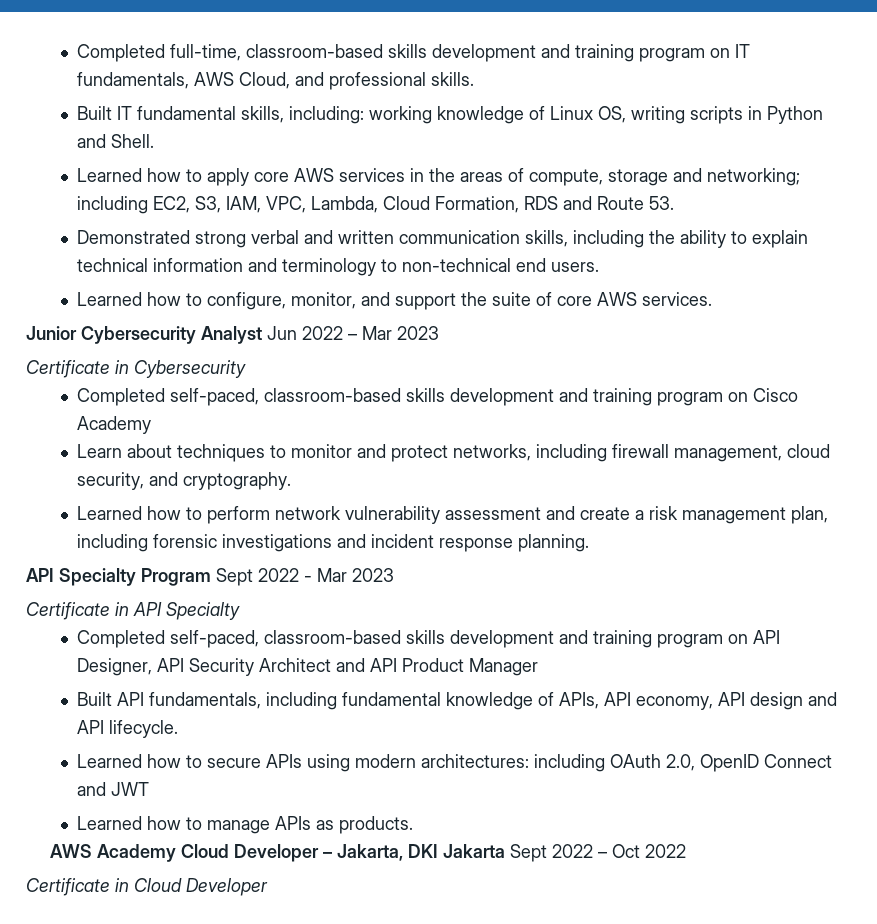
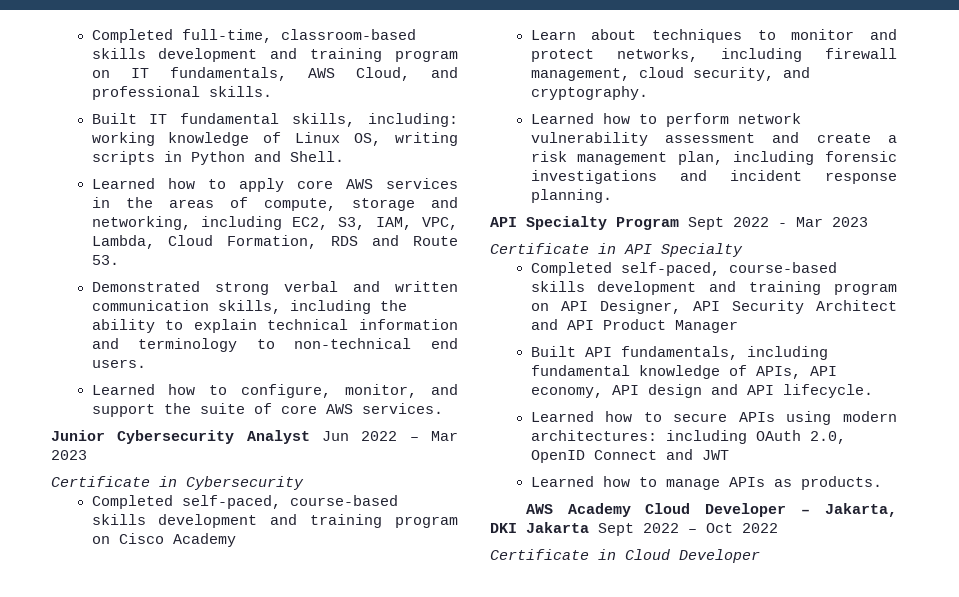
- Learned how to apply core AWS services in the areas of compute, storage and networking; including EC2, S3, IAM, VPC, Lambda, Cloud Formation, RDS and Route 53.
+ Learned how to apply core AWS services in the areas of compute, storage and networking, including EC2, S3, IAM, VPC, Lambda, Cloud Formation, RDS and Route 53.
- Completed self-paced, classroom-based skills development and training program on Cisco Academy
+ Completed self-paced, course-based skills development and training program on Cisco Academy
- Completed self-paced, classroom-based skills development and training program on API Designer, API Security Architect and API Product Manager
+ Completed self-paced, course-based skills development and training program on API Designer, API Security Architect and API Product Manager

